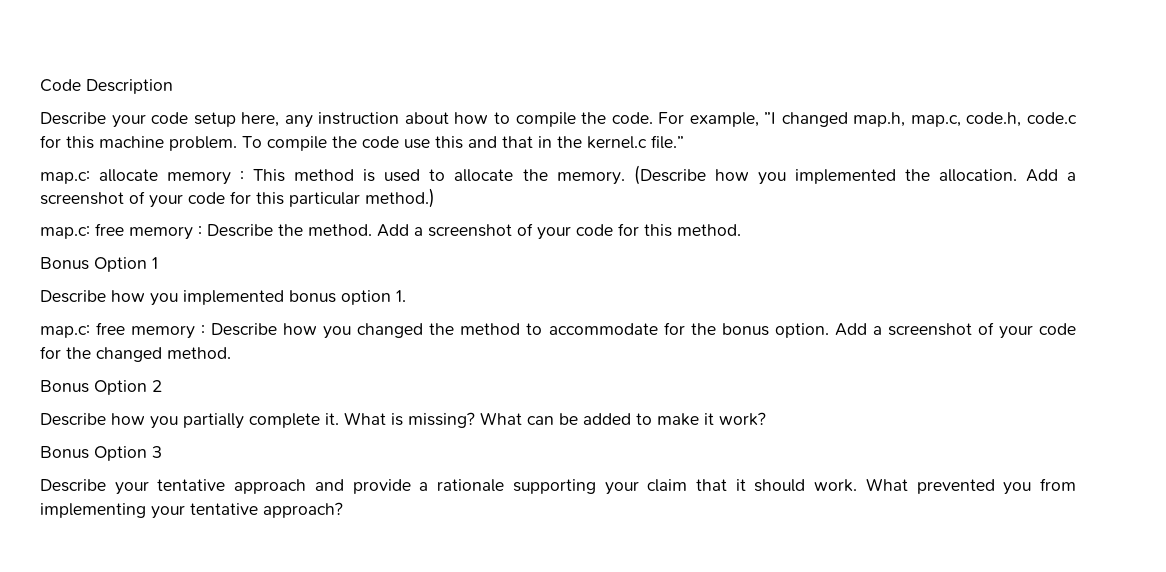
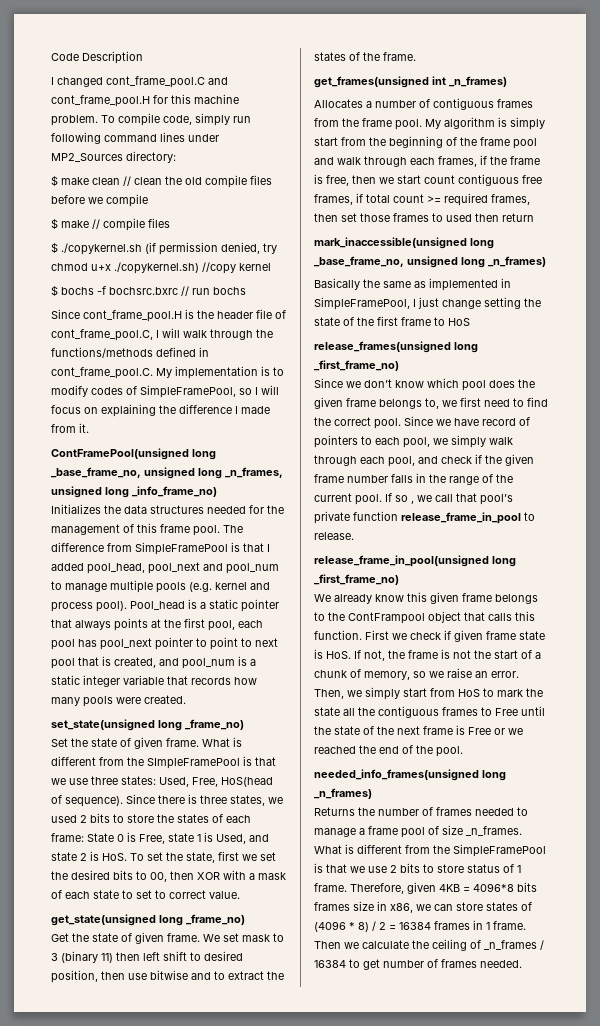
- Describe your code setup here, any instruction about how to compile the code. For example, ”I changed map.h, map.c, code.h, code.c for this machine problem.
+ I changed cont_frame_pool.C and cont_frame_pool.H for this machine problem.
- To compile the code use this and that in the kernel.c file.”
- map.c: allocate memory : This method is used to allocate the memory. (Describe how you implemented the allocation. Add a screenshot of your code for this particular method.)
- map.c: free memory : Describe the method. Add a screenshot of your code for this method.
- Bonus Option 1
- Describe how you implemented bonus option 1.
- map.c: free memory : Describe how you changed the method to accommodate for the bonus option. Add a screenshot of your code for the changed method.
- Bonus Option 2
- Describe how you partially complete it. What is missing? What can be added to make it work?
- Bonus Option 3
- Describe your tentative approach and provide a rationale supporting your claim that it should work. What prevented you from implementing your tentative approach?
+ To compile code, simply run following command lines under MP2_Sources directory:
+ $ make clean // clean the old compile files before we compile
+ $ make // compile files
+ $ ./copykernel.sh (if permission denied, try chmod u+x ./copykernel.sh) //copy kernel
+ $ bochs -f bochsrc.bxrc // run bochs
+ Since cont_frame_pool.H is the header file of cont_frame_pool.C, I will walk through the functions/methods defined in cont_frame_pool.C. My implementation is to modify codes of SimpleFramePool, so I will focus on explaining the difference I made from it.
+ ContFramePool(unsigned long _base_frame_no, unsigned long _n_frames, unsigned long _info_frame_no)
+ Initializes the data structures needed for the management of this frame pool. The difference from SimpleFramePool is that I added pool_head, pool_next and pool_num to manage multiple pools (e.g. kernel and process pool). Pool_head is a static pointer that always points at the first pool, each pool has pool_next pointer to point to next pool that is created, and pool_num is a static integer variable that records how many pools were created.
+ set_state(unsigned long _frame_no)
+ Set the state of given frame. What is different from the SImpleFramePool is that we use three states: Used, Free, HoS(head of sequence). Since there is three states, we used 2 bits to store the states of each frame: State 0 is Free, state 1 is Used, and state 2 is HoS. To set the state, first we set the desired bits to 00, then XOR with a mask of each state to set to correct value.
+ get_state(unsigned long _frame_no)
+ Get the state of given frame. We set mask to 3 (binary 11) then left shift to desired position, then use bitwise and to extract the states of the frame.
+ get_frames(unsigned int _n_frames)
+ Allocates a number of contiguous frames from the frame pool. My algorithm is simply start from the beginning of the frame pool and walk through each frames, if the frame is free, then we start count contiguous free frames, if total count >= required frames, then set those frames to used then return
+ mark_inaccessible(unsigned long _base_frame_no, unsigned long _n_frames)
+ Basically the same as implemented in SimpleFramePool, I just change setting the state of the first frame to HoS
+ release_frames(unsigned long _first_frame_no)
+ Since we don’t know which pool does the given frame belongs to, we first need to find the correct pool. Since we have record of pointers to each pool, we simply walk through each pool, and check if the given frame number falls in the range of the current pool. If so , we call that pool’s private function release_frame_in_pool to release.
+ release_frame_in_pool(unsigned long _first_frame_no)
+ We already know this given frame belongs to the ContFrampool object that calls this function. First we check if given frame state is HoS. If not, the frame is not the start of a chunk of memory, so we raise an error. Then, we simply start from HoS to mark the state all the contiguous frames to Free until the state of the next frame is Free or we reached the end of the pool.
+ needed_info_frames(unsigned long _n_frames)
+ Returns the number of frames needed to manage a frame pool of size _n_frames. What is different from the SimpleFramePool is that we use 2 bits to store status of 1 frame. Therefore, given 4KB = 4096*8 bits frames size in x86, we can store states of (4096 * 8) / 2 = 16384 frames in 1 frame. Then we calculate the ceiling of _n_frames / 16384 to get number of frames needed.

